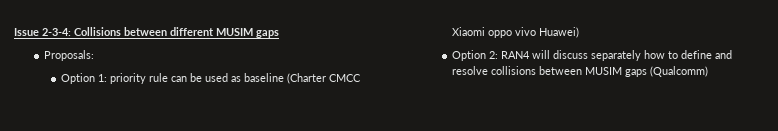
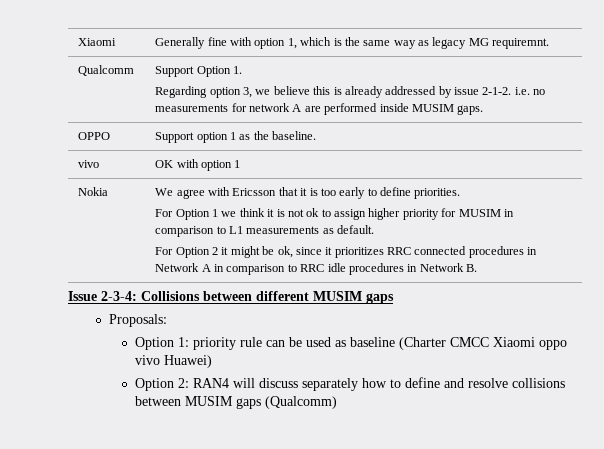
+ Xiaomi | Generally fine with option 1, which is the same way as legacy MG requiremnt.
+ Qualcomm | Support Option 1.
+ Regarding option 3, we believe this is already addressed by issue 2-1-2. i.e. no measurements for network A are performed inside MUSIM gaps.
+ OPPO | Support option 1 as the baseline.
+ vivo | OK with option 1
+ Nokia | We agree with Ericsson that it is too early to define priorities.
+ For Option 1 we think it is not ok to assign higher priority for MUSIM in comparison to L1 measurements as default.
+ For Option 2 it might be ok, since it prioritizes RRC connected procedures in Network A in comparison to RRC idle procedures in Network B.

